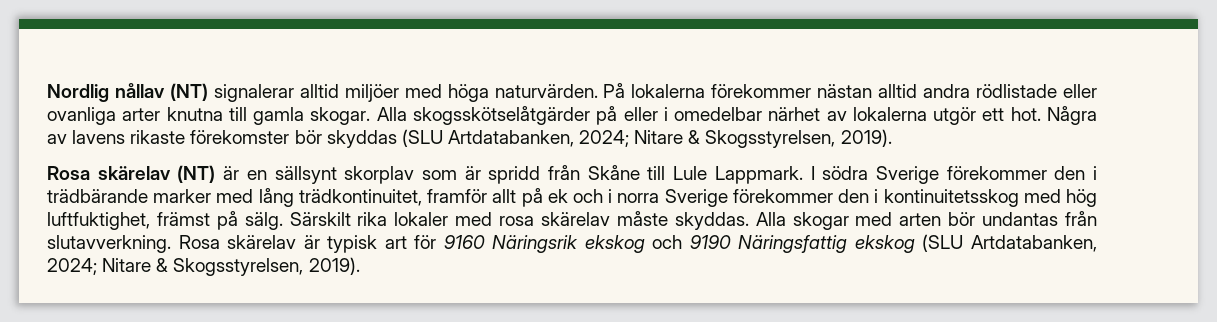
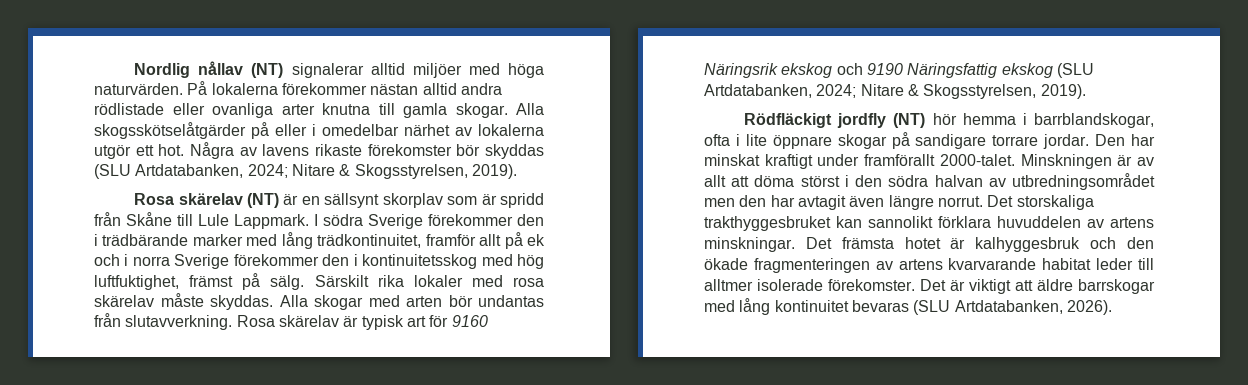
+ Rödfläckigt jordfly (NT) hör hemma i barrblandskogar, ofta i lite öppnare skogar på sandigare torrare jordar. Den har minskat kraftigt under framförallt 2000-talet. Minskningen är av allt att döma störst i den södra halvan av utbredningsområdet men den har avtagit även längre norrut. Det storskaliga trakthyggesbruket kan sannolikt förklara huvuddelen av artens minskningar. Det främsta hotet är kalhyggesbruk och den ökade fragmenteringen av artens kvarvarande habitat leder till alltmer isolerade förekomster. Det är viktigt att äldre barrskogar med lång kontinuitet bevaras (SLU Artdatabanken, 2026).

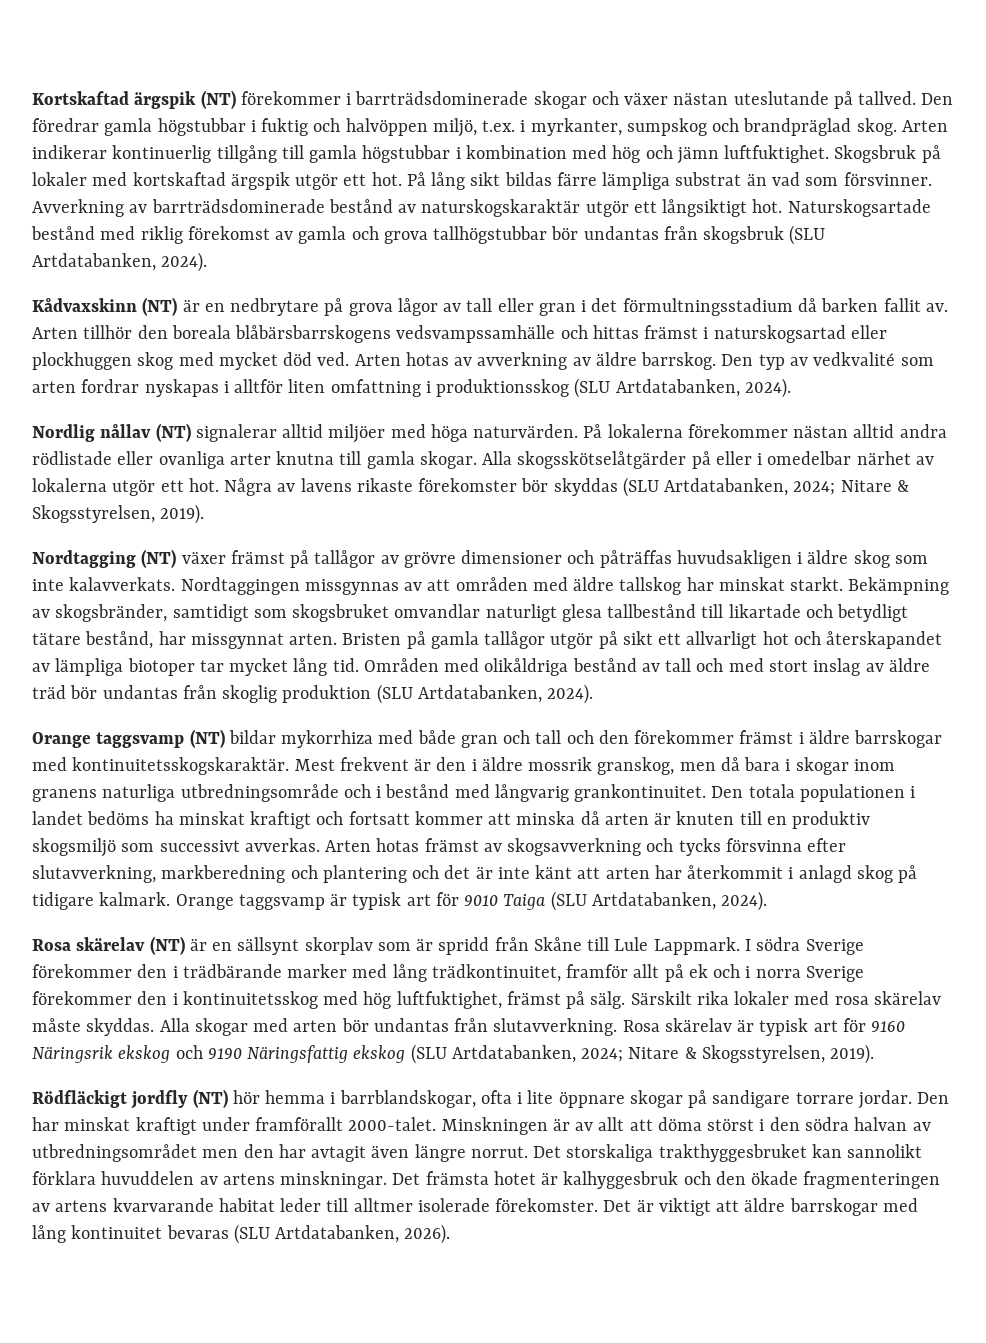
+ Kortskaftad ärgspik (NT) förekommer i barrträdsdominerade skogar och växer nästan uteslutande på tallved. Den föredrar gamla högstubbar i fuktig och halvöppen miljö, t.ex. i myrkanter, sumpskog och brandpräglad skog. Arten indikerar kontinuerlig tillgång till gamla högstubbar i kombination med hög och jämn luftfuktighet. Skogsbruk på lokaler med kortskaftad ärgspik utgör ett hot. På lång sikt bildas färre lämpliga substrat än vad som försvinner. Avverkning av barrträdsdominerade bestånd av naturskogskaraktär utgör ett långsiktigt hot. Naturskogsartade bestånd med riklig förekomst av gamla och grova tallhögstubbar bör undantas från skogsbruk (SLU Artdatabanken, 2024).
+ Kådvaxskinn (NT) är en nedbrytare på grova lågor av tall eller gran i det förmultningsstadium då barken fallit av. Arten tillhör den boreala blåbärsbarrskogens vedsvampssamhälle och hittas främst i naturskogsartad eller plockhuggen skog med mycket död ved. Arten hotas av avverkning av äldre barrskog. Den typ av vedkvalité som arten fordrar nyskapas i alltför liten omfattning i produktionsskog (SLU Artdatabanken, 2024).
+ Nordtagging (NT) växer främst på tallågor av grövre dimensioner och påträffas huvudsakligen i äldre skog som inte kalavverkats. Nordtaggingen missgynnas av att områden med äldre tallskog har minskat starkt. Bekämpning av skogsbränder, samtidigt som skogsbruket omvandlar naturligt glesa tallbestånd till likartade och betydligt tätare bestånd, har missgynnat arten. Bristen på gamla tallågor utgör på sikt ett allvarligt hot och återskapandet av lämpliga biotoper tar mycket lång tid. Områden med olikåldriga bestånd av tall och med stort inslag av äldre träd bör undantas från skoglig produktion (SLU Artdatabanken, 2024).
+ Orange taggsvamp (NT) bildar mykorrhiza med både gran och tall och den förekommer främst i äldre barrskogar med kontinuitetsskogskaraktär. Mest frekvent är den i äldre mossrik granskog, men då bara i skogar inom granens naturliga utbredningsområde och i bestånd med långvarig grankontinuitet. Den totala populationen i landet bedöms ha minskat kraftigt och fortsatt kommer att minska då arten är knuten till en produktiv skogsmiljö som successivt avverkas. Arten hotas främst av skogsavverkning och tycks försvinna efter slutavverkning, markberedning och plantering och det är inte känt att arten har återkommit i anlagd skog på tidigare kalmark. Orange taggsvamp är typisk art för 9010 Taiga (SLU Artdatabanken, 2024).

